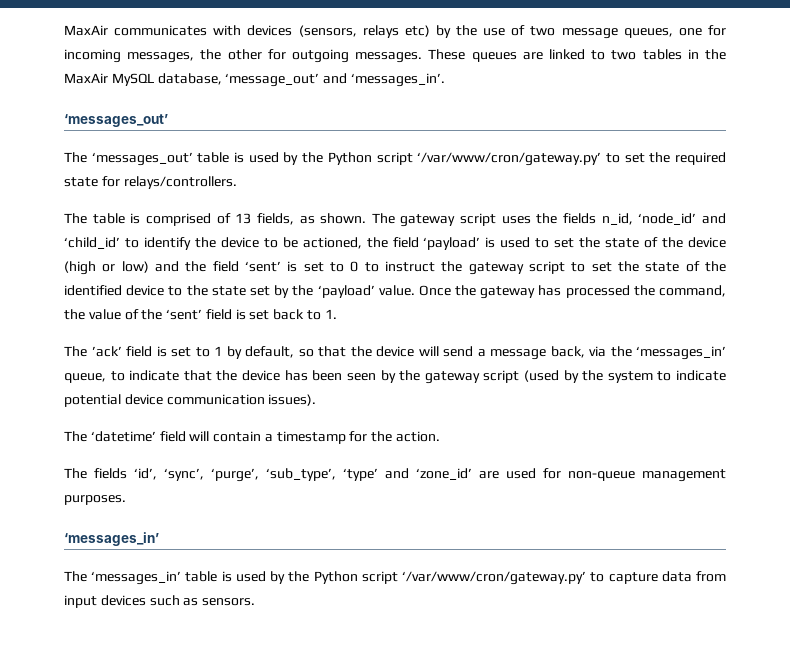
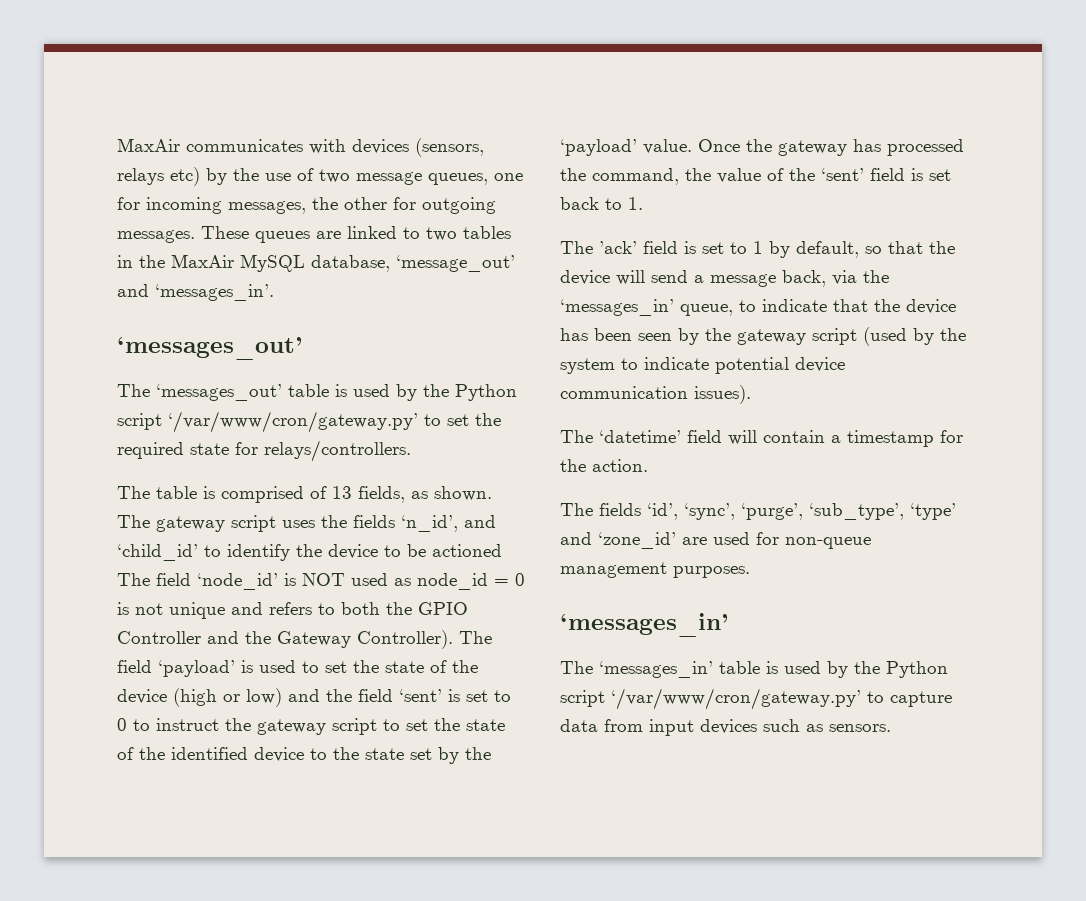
- The gateway script uses the fields n_id, ‘node_id’ and ‘child_id’ to identify the device to be actioned, the field ‘payload’ is used to set the state of the device (high or low) and the field ‘sent’ is set to 0 to instruct the gateway script to set the state of the identified device to the state set by the ‘payload’ value.
+ The gateway script uses the fields ‘n_id’, and ‘child_id’ to identify the device to be actioned The field ‘node_id’ is NOT used as node_id = 0 is not unique and refers to both the GPIO Controller and the Gateway Controller). The field ‘payload’ is used to set the state of the device (high or low) and the field ‘sent’ is set to 0 to instruct the gateway script to set the state of the identified device to the state set by the ‘payload’ value.

